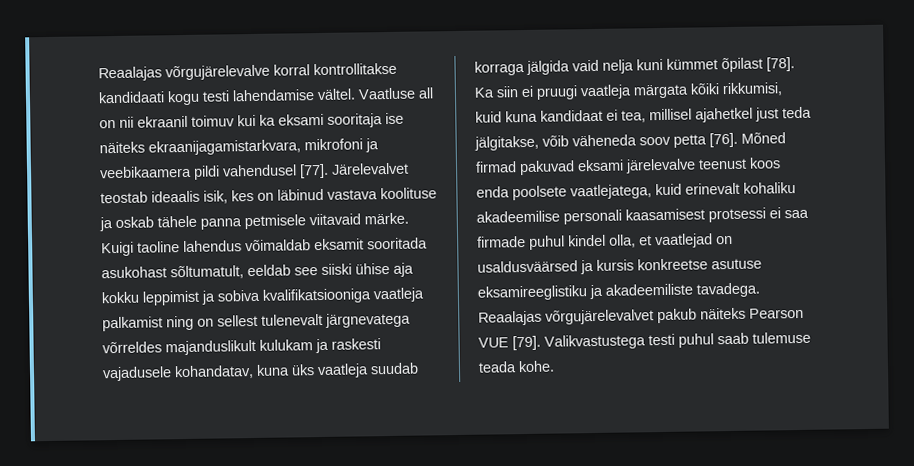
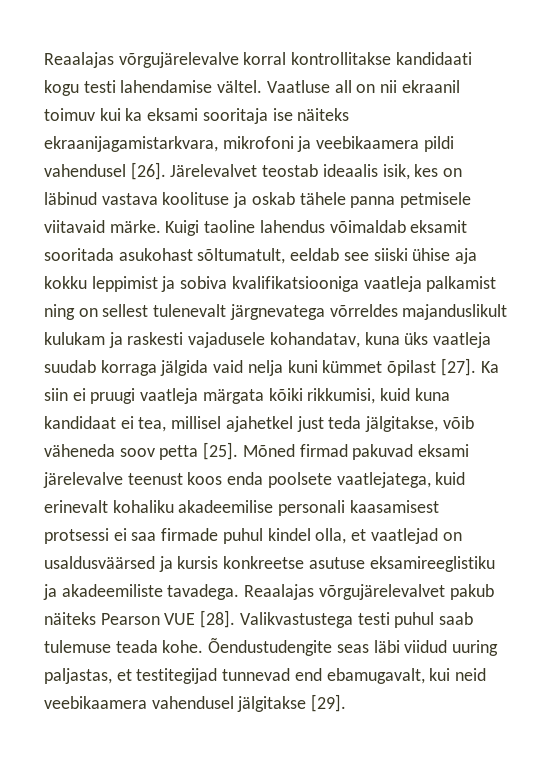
- Vaatluse all on nii ekraanil toimuv kui ka eksami sooritaja ise näiteks ekraanijagamistarkvara, mikrofoni ja veebikaamera pildi vahendusel [77].
+ Vaatluse all on nii ekraanil toimuv kui ka eksami sooritaja ise näiteks ekraanijagamistarkvara, mikrofoni ja veebikaamera pildi vahendusel [26].
- Kuigi taoline lahendus võimaldab eksamit sooritada asukohast sõltumatult, eeldab see siiski ühise aja kokku leppimist ja sobiva kvalifikatsiooniga vaatleja palkamist ning on sellest tulenevalt järgnevatega võrreldes majanduslikult kulukam ja raskesti vajadusele kohandatav, kuna üks vaatleja suudab korraga jälgida vaid nelja kuni kümmet õpilast [78].
+ Kuigi taoline lahendus võimaldab eksamit sooritada asukohast sõltumatult, eeldab see siiski ühise aja kokku leppimist ja sobiva kvalifikatsiooniga vaatleja palkamist ning on sellest tulenevalt järgnevatega võrreldes majanduslikult kulukam ja raskesti vajadusele kohandatav, kuna üks vaatleja suudab korraga jälgida vaid nelja kuni kümmet õpilast [27].
- Ka siin ei pruugi vaatleja märgata kõiki rikkumisi, kuid kuna kandidaat ei tea, millisel ajahetkel just teda jälgitakse, võib väheneda soov petta [76].
+ Ka siin ei pruugi vaatleja märgata kõiki rikkumisi, kuid kuna kandidaat ei tea, millisel ajahetkel just teda jälgitakse, võib väheneda soov petta [25].
- Reaalajas võrgujärelevalvet pakub näiteks Pearson VUE [79].
+ Reaalajas võrgujärelevalvet pakub näiteks Pearson VUE [28].
+ Õendustudengite seas läbi viidud uuring paljastas, et testitegijad tunnevad end ebamugavalt, kui neid veebikaamera vahendusel jälgitakse [29].

